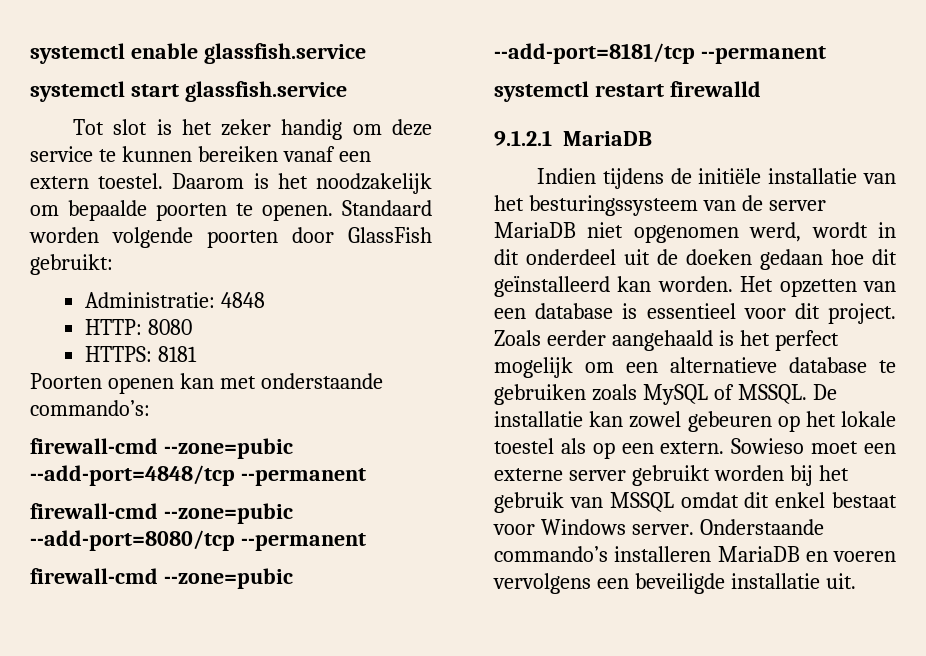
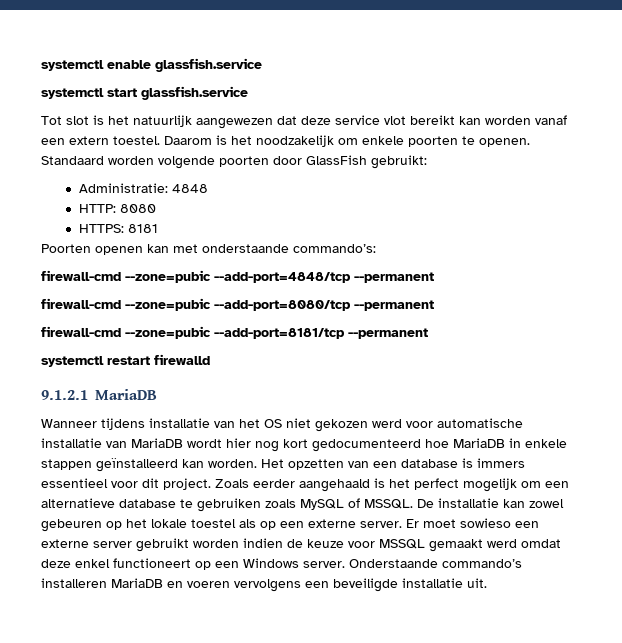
- Tot slot is het zeker handig om deze service te kunnen bereiken vanaf een extern toestel.
+ Tot slot is het natuurlijk aangewezen dat deze service vlot bereikt kan worden vanaf een extern toestel.
- Daarom is het noodzakelijk om bepaalde poorten te openen.
+ Daarom is het noodzakelijk om enkele poorten te openen.
- Indien tijdens de initiële installatie van het besturingssysteem van de server MariaDB niet opgenomen werd, wordt in dit onderdeel uit de doeken gedaan hoe dit geïnstalleerd kan worden.
+ Wanneer tijdens installatie van het OS niet gekozen werd voor automatische installatie van MariaDB wordt hier nog kort gedocumenteerd hoe MariaDB in enkele stappen geïnstalleerd kan worden.
- Het opzetten van een database is essentieel voor dit project.
+ Het opzetten van een database is immers essentieel voor dit project.
- De installatie kan zowel gebeuren op het lokale toestel als op een extern. Sowieso moet een externe server gebruikt worden bij het gebruik van MSSQL omdat dit enkel bestaat voor Windows server.
+ De installatie kan zowel gebeuren op het lokale toestel als op een externe server. Er moet sowieso een externe server gebruikt worden indien de keuze voor MSSQL gemaakt werd omdat deze enkel functioneert op een Windows server.

